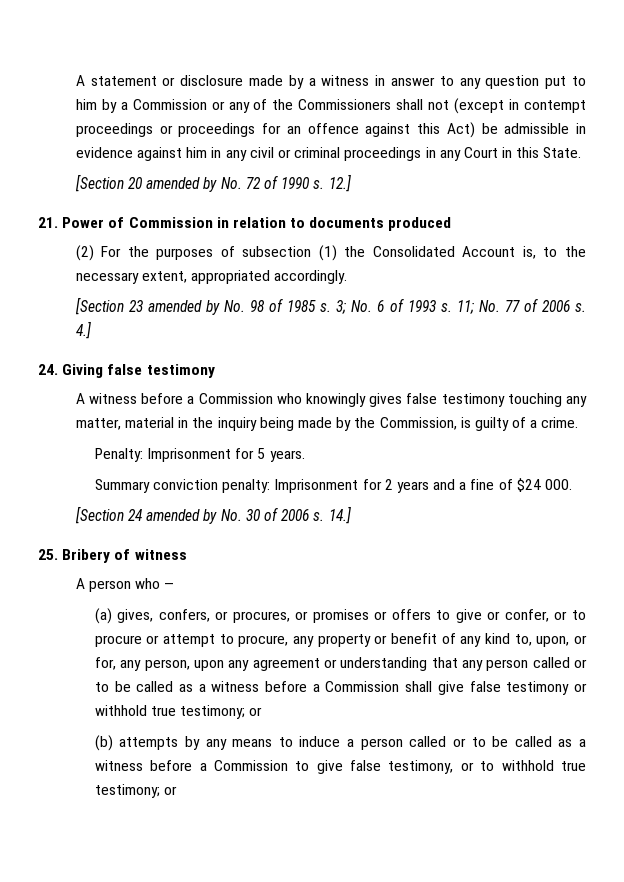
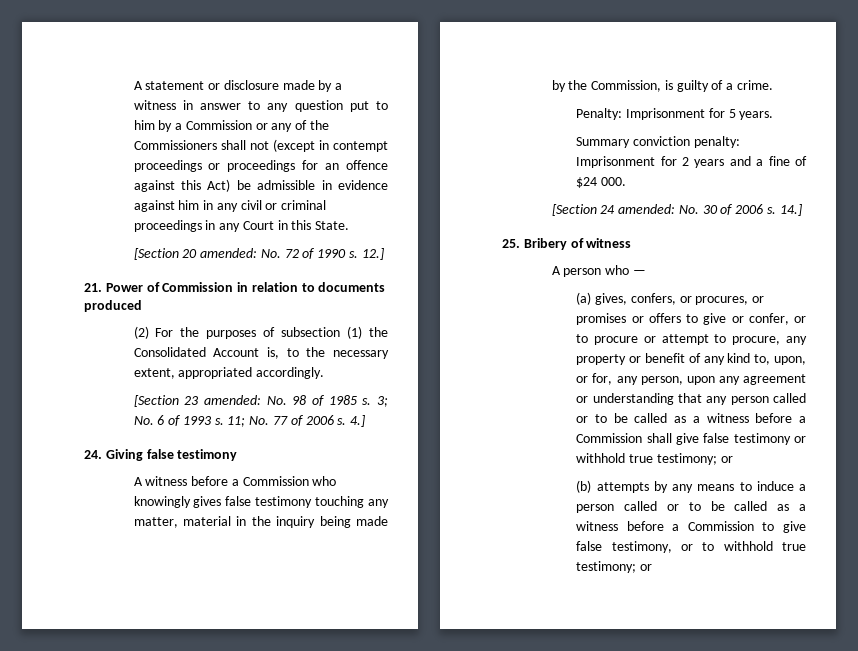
- [Section 20 amended by No. 72 of 1990 s.
+ [Section 20 amended: No. 72 of 1990 s.
- [Section 23 amended by No. 98 of 1985 s.
+ [Section 23 amended: No. 98 of 1985 s.
- [Section 24 amended by No. 30 of 2006 s.
+ [Section 24 amended: No. 30 of 2006 s.

